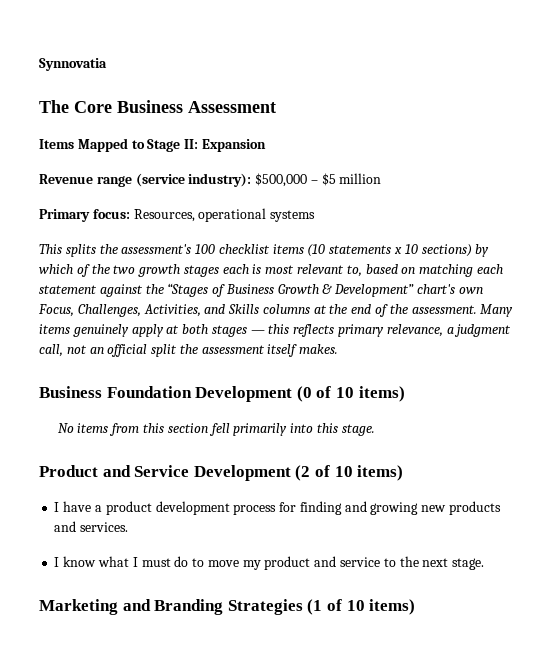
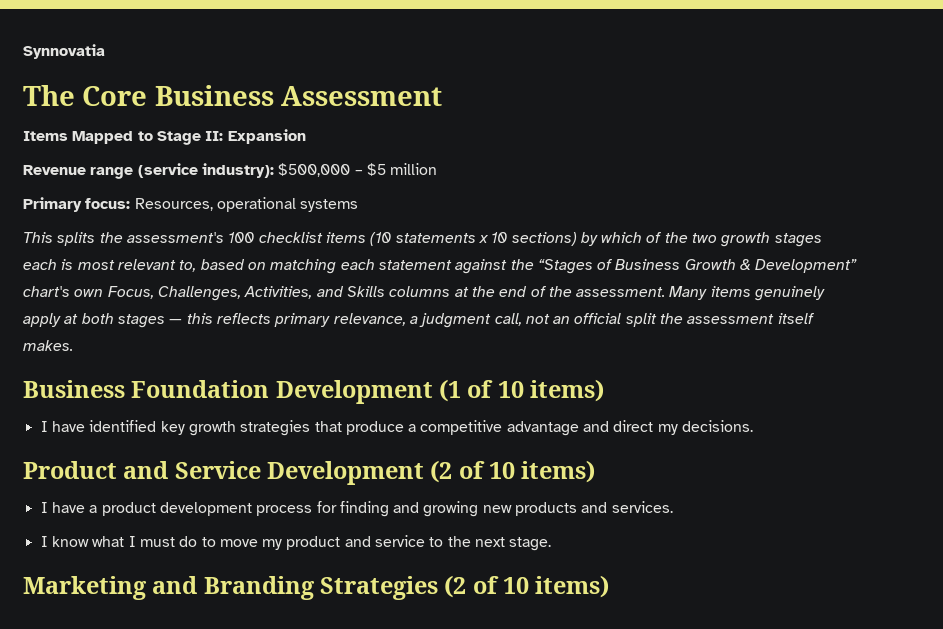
- Business Foundation Development (0 of 10 items)
- No items from this section fell primarily into this stage.
+ Business Foundation Development (1 of 10 items)
+ I have identified key growth strategies that produce a competitive advantage and direct my decisions.
- Marketing and Branding Strategies (1 of 10 items)
+ Marketing and Branding Strategies (2 of 10 items)

